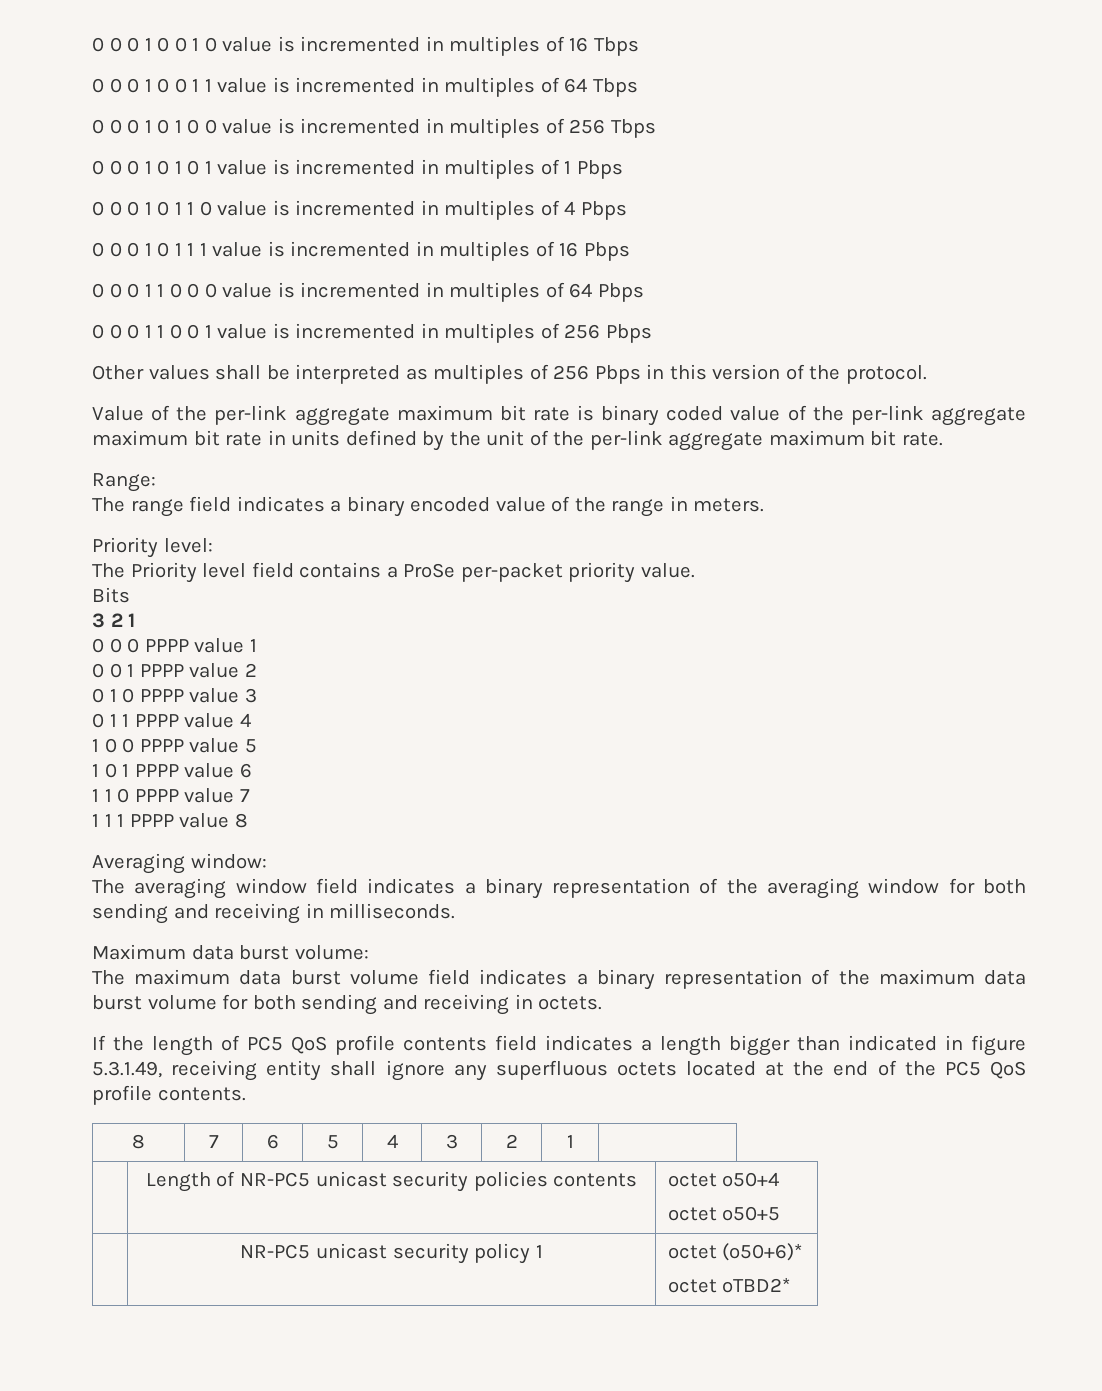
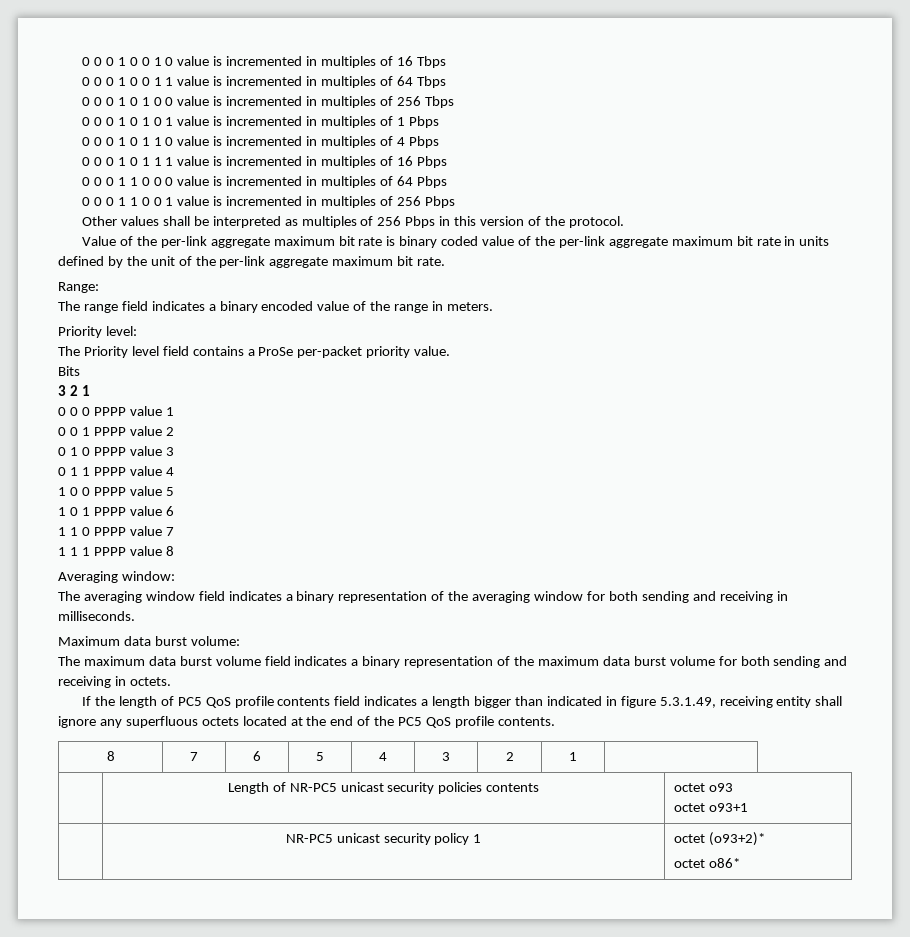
- | Length of NR-PC5 unicast security policies contents | octet o50+4
- octet o50+5
+ | Length of NR-PC5 unicast security policies contents | octet o93
+ octet o93+1
- | NR-PC5 unicast security policy 1 | octet (o50+6)*
- octet oTBD2*
+ | NR-PC5 unicast security policy 1 | octet (o93+2)*
+ octet o86*

